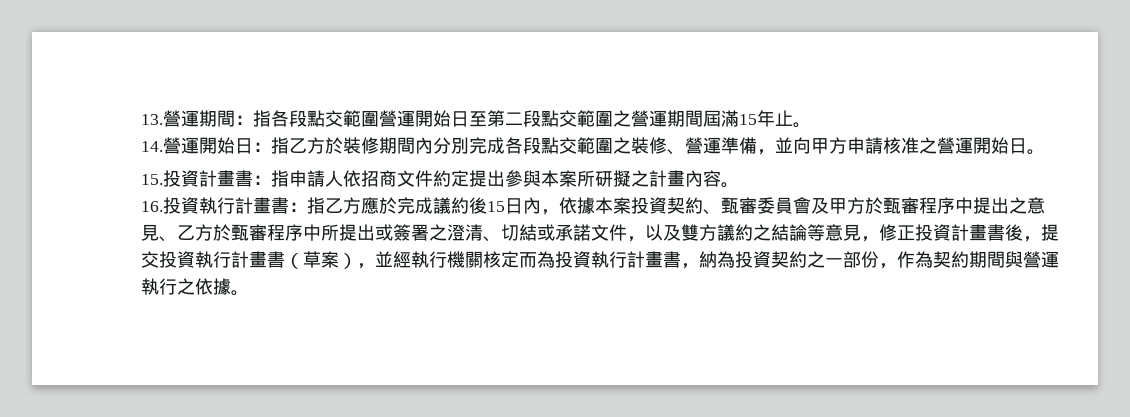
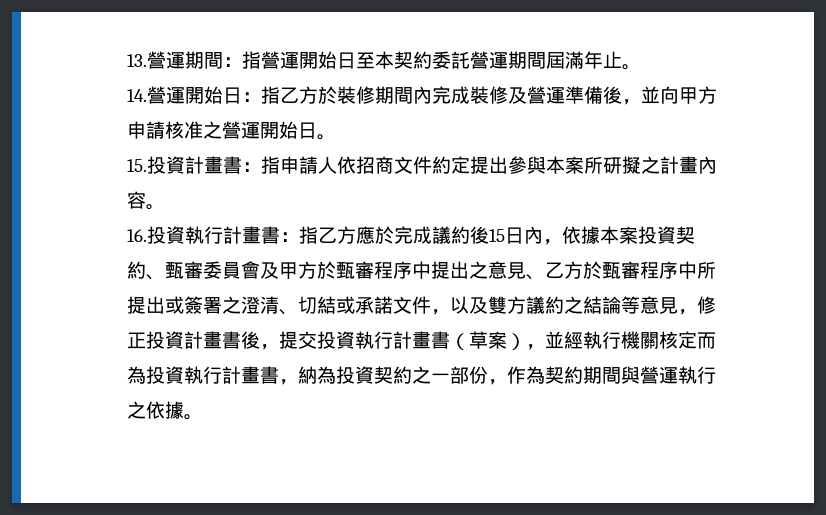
- 13.營運期間：指各段點交範圍營運開始日至第二段點交範圍之營運期間屆滿15年止。
+ 13.營運期間：指營運開始日至本契約委託營運期間屆滿年止。
- 14.營運開始日：指乙方於裝修期間內分別完成各段點交範圍之裝修、營運準備，並向甲方申請核准之營運開始日。
+ 14.營運開始日：指乙方於裝修期間內完成裝修及營運準備後，並向甲方申請核准之營運開始日。

